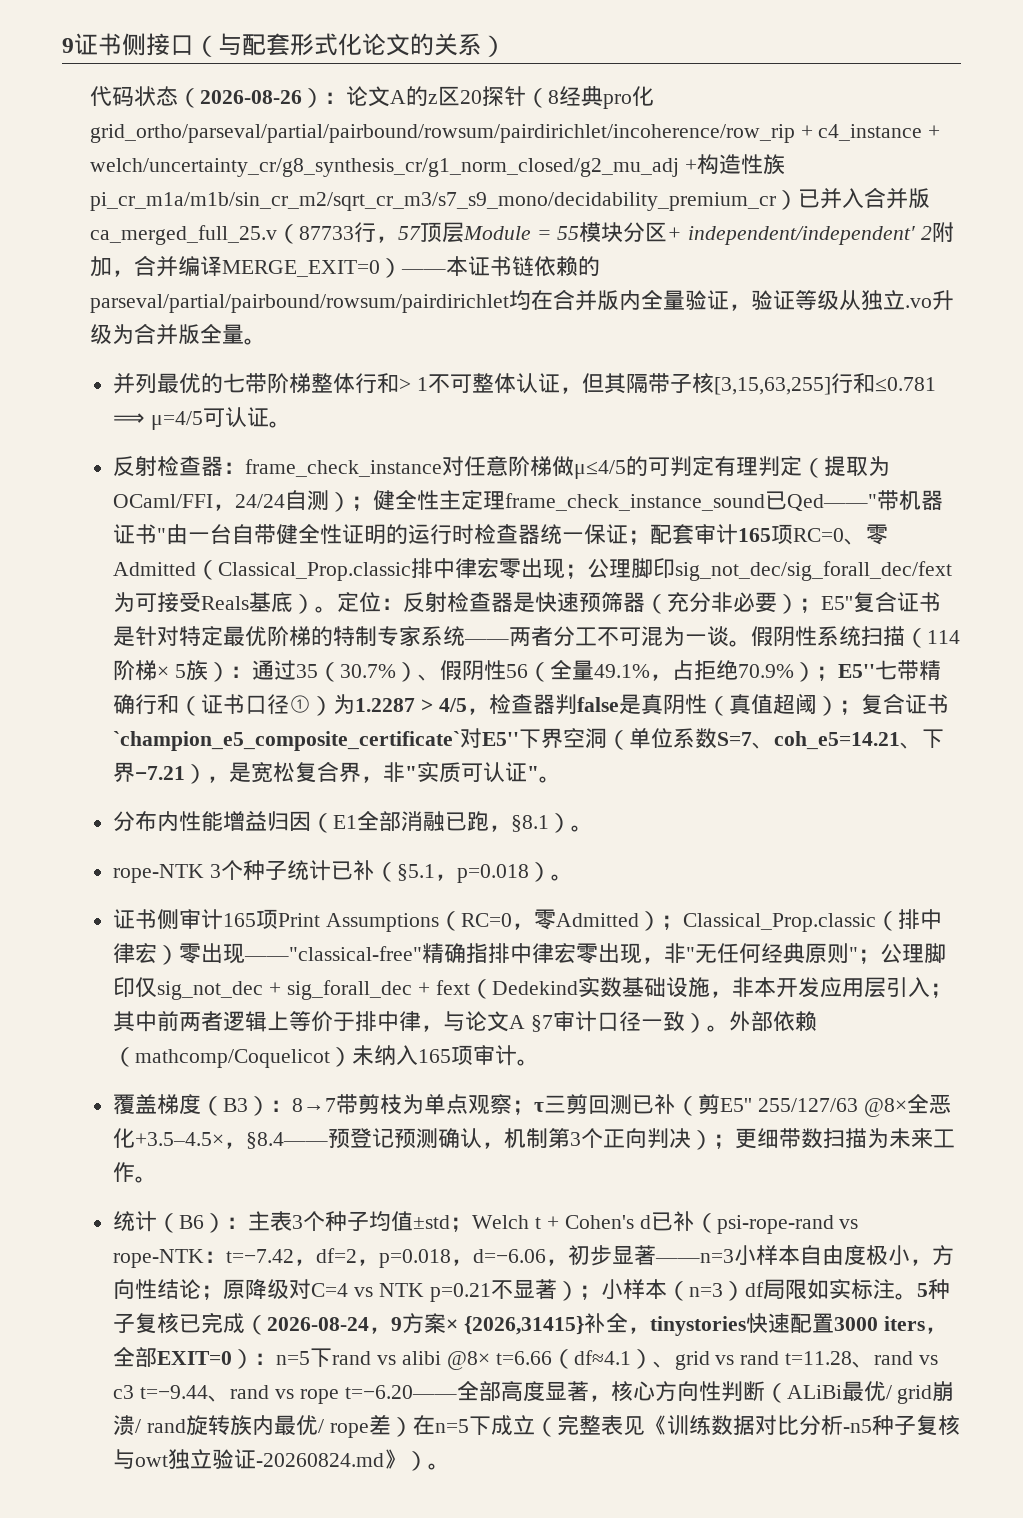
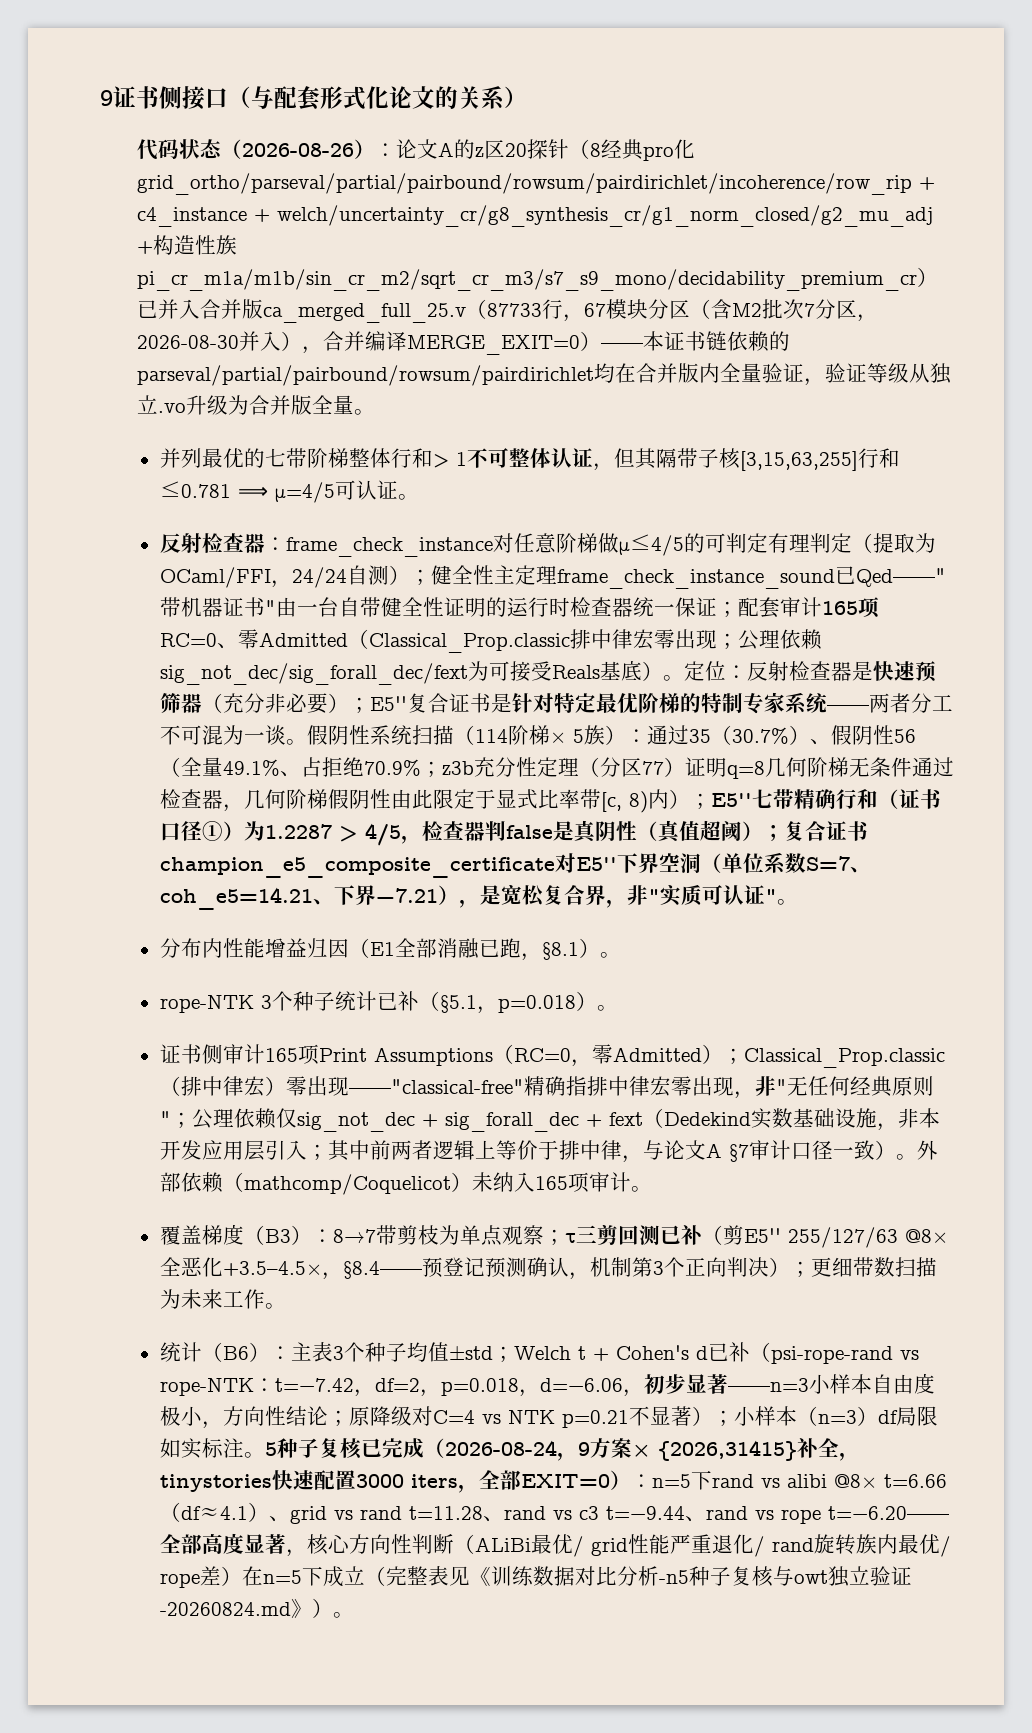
- 代码状态（2026-08-26）：论文A的z区20探针（8经典pro化grid_ortho/parseval/partial/pairbound/rowsum/pairdirichlet/incoherence/row_rip + c4_instance + welch/uncertainty_cr/g8_synthesis_cr/g1_norm_closed/g2_mu_adj +构造性族pi_cr_m1a/m1b/sin_cr_m2/sqrt_cr_m3/s7_s9_mono/decidability_premium_cr）已并入合并版ca_merged_full_25.v（87733行，57顶层Module = 55模块分区+ independent/independent′ 2附加，合并编译MERGE_EXIT=0）——本证书链依赖的parseval/partial/pairbound/rowsum/pairdirichlet均在合并版内全量验证，验证等级从独立.vo升级为合并版全量。
+ 代码状态（2026-08-26）：论文A的z区20探针（8经典pro化grid_ortho/parseval/partial/pairbound/rowsum/pairdirichlet/incoherence/row_rip + c4_instance + welch/uncertainty_cr/g8_synthesis_cr/g1_norm_closed/g2_mu_adj +构造性族pi_cr_m1a/m1b/sin_cr_m2/sqrt_cr_m3/s7_s9_mono/decidability_premium_cr）已并入合并版ca_merged_full_25.v（87733行，67模块分区（含M2批次7分区，2026-08-30并入），合并编译MERGE_EXIT=0）——本证书链依赖的parseval/partial/pairbound/rowsum/pairdirichlet均在合并版内全量验证，验证等级从独立.vo升级为合并版全量。
- 反射检查器：frame_check_instance对任意阶梯做μ≤4/5的可判定有理判定（提取为OCaml/FFI，24/24自测）；健全性主定理frame_check_instance_sound已Qed——"带机器证书"由一台自带健全性证明的运行时检查器统一保证；配套审计165项RC=0、零Admitted（Classical_Prop.classic排中律宏零出现；公理脚印sig_not_dec/sig_forall_dec/fext为可接受Reals基底）。
+ 反射检查器：frame_check_instance对任意阶梯做μ≤4/5的可判定有理判定（提取为OCaml/FFI，24/24自测）；健全性主定理frame_check_instance_sound已Qed——"带机器证书"由一台自带健全性证明的运行时检查器统一保证；配套审计165项RC=0、零Admitted（Classical_Prop.classic排中律宏零出现；公理依赖sig_not_dec/sig_forall_dec/fext为可接受Reals基底）。
- 通过35（30.7%）、假阴性56（全量49.1%，占拒绝70.9%）；
+ 通过35（30.7%）、假阴性56（全量49.1%、占拒绝70.9%；z3b充分性定理（分区77）证明q=8几何阶梯无条件通过检查器，几何阶梯假阴性由此限定于显式比率带[c, 8)内）；
- 复合证书`champion_e5_composite_certificate`对E5''下界空洞（单位系数S=7、coh_e5=14.21、下界−7.21），是宽松复合界，非"实质可认证"。
+ 复合证书champion_e5_composite_certificate对E5''下界空洞（单位系数S=7、coh_e5=14.21、下界−7.21），是宽松复合界，非"实质可认证"。
- 公理脚印仅sig_not_dec + sig_forall_dec + fext（Dedekind实数基础设施，非本开发应用层引入；
+ 公理依赖仅sig_not_dec + sig_forall_dec + fext（Dedekind实数基础设施，非本开发应用层引入；
- n=5下rand vs alibi @8× t=6.66（df≈4.1）、grid vs rand t=11.28、rand vs c3 t=−9.44、rand vs rope t=−6.20——全部高度显著，核心方向性判断（ALiBi最优/ grid崩溃/ rand旋转族内最优/ rope差）在n=5下成立（完整表见《训练数据对比分析-n5种子复核与owt独立验证-20260824.md》）。
+ n=5下rand vs alibi @8× t=6.66（df≈4.1）、grid vs rand t=11.28、rand vs c3 t=−9.44、rand vs rope t=−6.20——全部高度显著，核心方向性判断（ALiBi最优/ grid性能严重退化/ rand旋转族内最优/ rope差）在n=5下成立（完整表见《训练数据对比分析-n5种子复核与owt独立验证-20260824.md》）。

